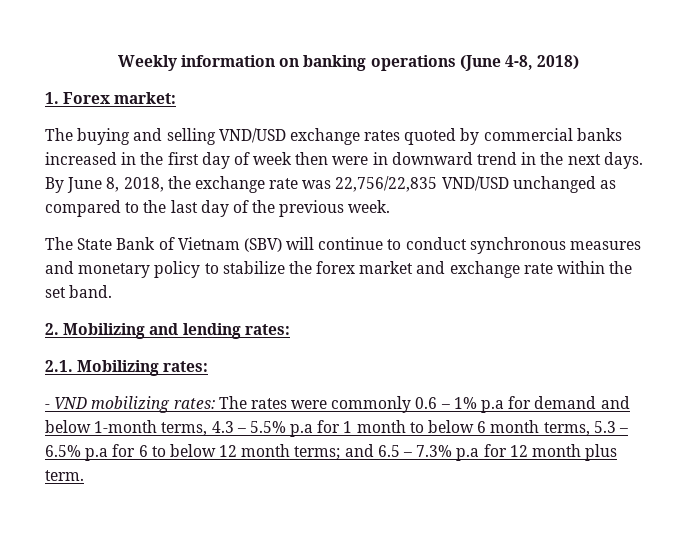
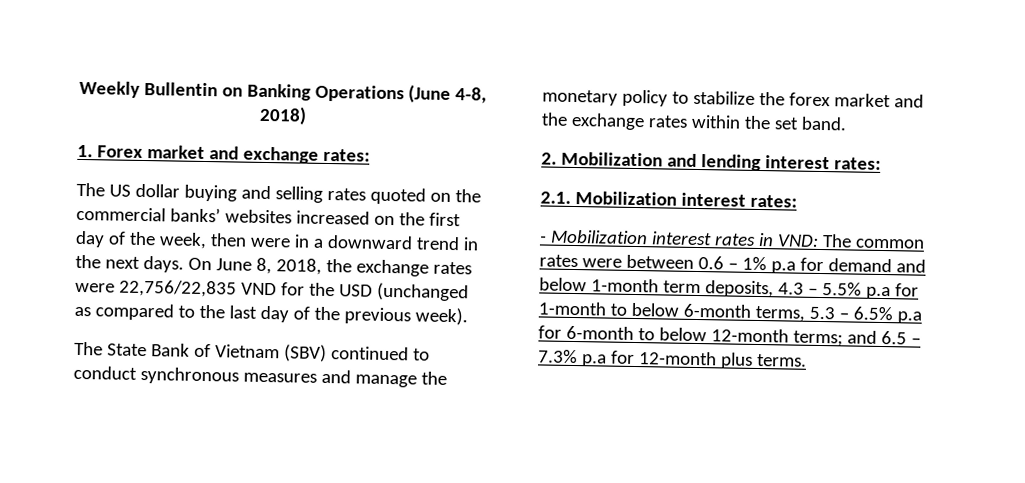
- Weekly information on banking operations (June 4-8, 2018)
+ Weekly Bullentin on Banking Operations (June 4-8, 2018)
- 1. Forex market:
- The buying and selling VND/USD exchange rates quoted by commercial banks increased in the first day of week then were in downward trend in the next days.
+ 1. Forex market and exchange rates:
+ The US dollar buying and selling rates quoted on the commercial banks’ websites increased on the first day of the week, then were in a downward trend in the next days.
- By June 8, 2018, the exchange rate was 22,756/22,835 VND/USD unchanged as compared to the last day of the previous week.
+ On June 8, 2018, the exchange rates were 22,756/22,835 VND for the USD (unchanged as compared to the last day of the previous week).
- The State Bank of Vietnam (SBV) will continue to conduct synchronous measures and monetary policy to stabilize the forex market and exchange rate within the set band.
+ The State Bank of Vietnam (SBV) continued to conduct synchronous measures and manage the monetary policy to stabilize the forex market and the exchange rates within the set band.
- 2. Mobilizing and lending rates:
+ 2. Mobilization and lending interest rates:
- 2.1. Mobilizing rates:
+ 2.1. Mobilization interest rates:
- - VND mobilizing rates: The rates were commonly 0.6 – 1% p.a for demand and below 1-month terms, 4.3 – 5.5% p.a for 1 month to below 6 month terms, 5.3 – 6.5% p.a for 6 to below 12 month terms; and 6.5 – 7.3% p.a for 12 month plus term.
+ - Mobilization interest rates in VND: The common rates were between 0.6 – 1% p.a for demand and below 1-month term deposits, 4.3 – 5.5% p.a for 1-month to below 6-month terms, 5.3 – 6.5% p.a for 6-month to below 12-month terms; and 6.5 – 7.3% p.a for 12-month plus terms.

